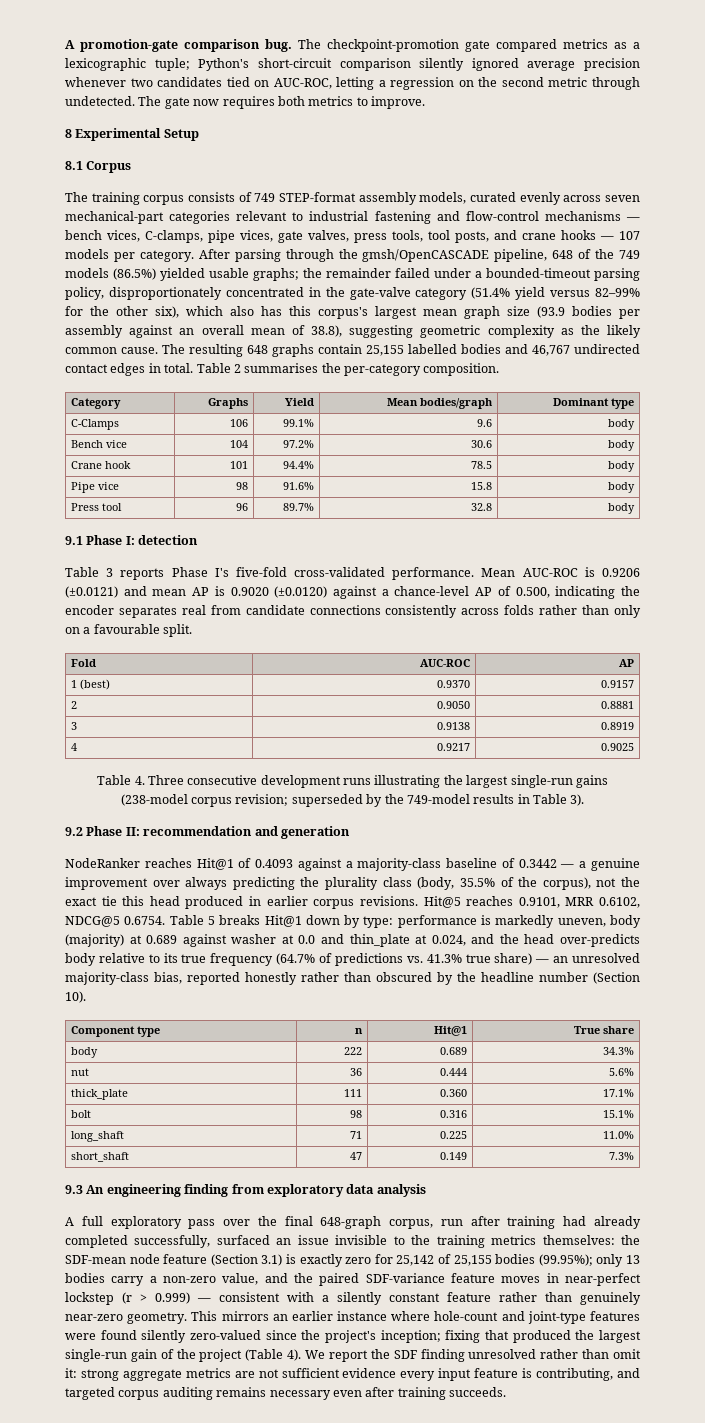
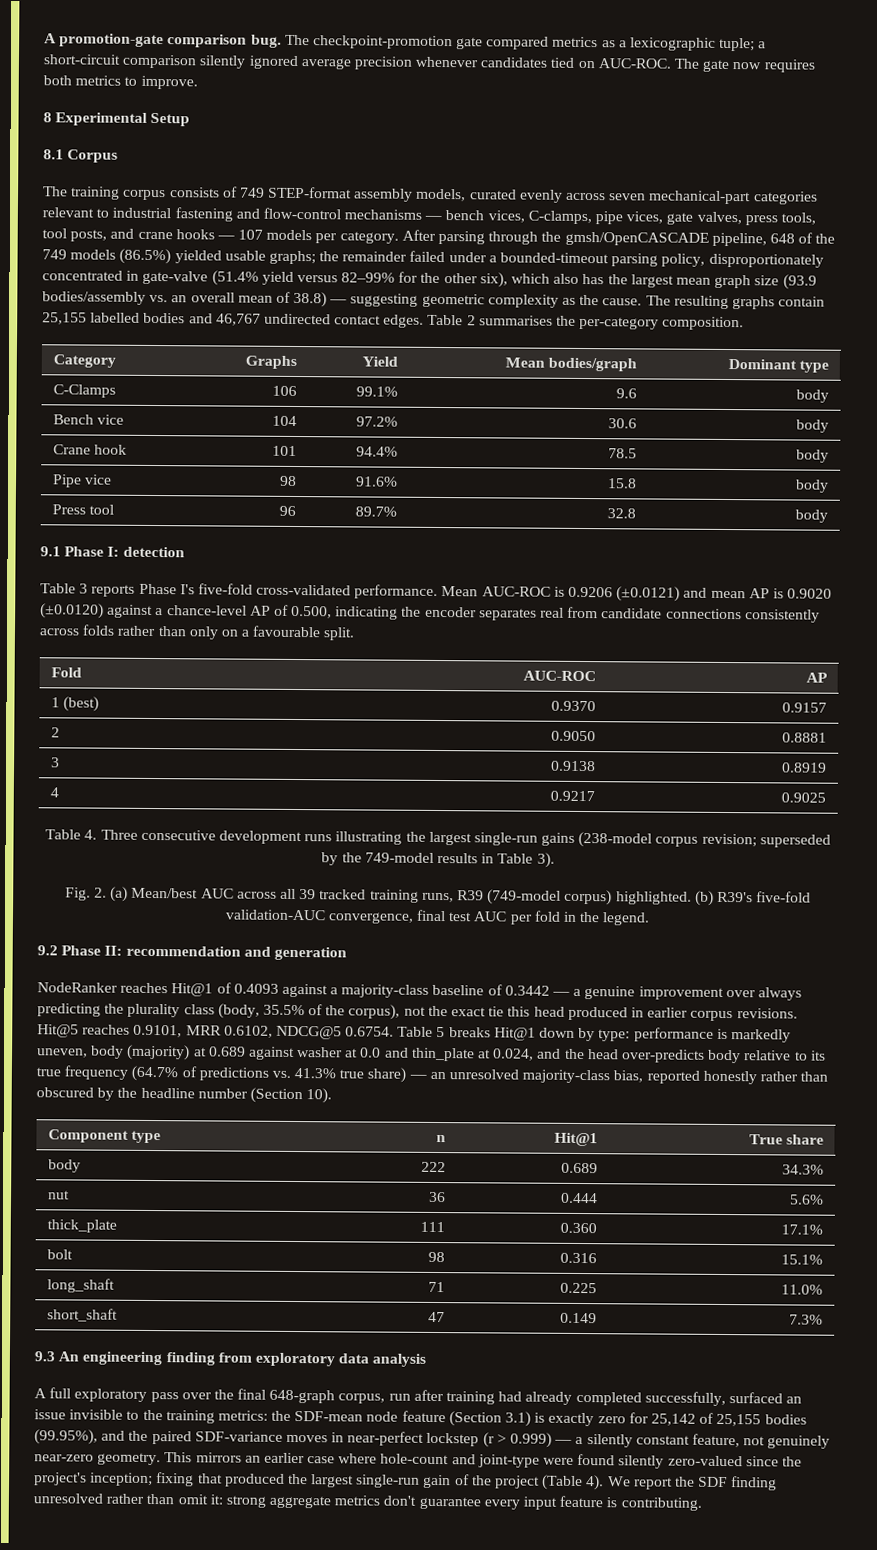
- The checkpoint-promotion gate compared metrics as a lexicographic tuple; Python's short-circuit comparison silently ignored average precision whenever two candidates tied on AUC-ROC, letting a regression on the second metric through undetected.
+ The checkpoint-promotion gate compared metrics as a lexicographic tuple; a short-circuit comparison silently ignored average precision whenever candidates tied on AUC-ROC.
- After parsing through the gmsh/OpenCASCADE pipeline, 648 of the 749 models (86.5%) yielded usable graphs; the remainder failed under a bounded-timeout parsing policy, disproportionately concentrated in the gate-valve category (51.4% yield versus 82–99% for the other six), which also has this corpus's largest mean graph size (93.9 bodies per assembly against an overall mean of 38.8), suggesting geometric complexity as the likely common cause.
+ After parsing through the gmsh/OpenCASCADE pipeline, 648 of the 749 models (86.5%) yielded usable graphs; the remainder failed under a bounded-timeout parsing policy, disproportionately concentrated in gate-valve (51.4% yield versus 82–99% for the other six), which also has the largest mean graph size (93.9 bodies/assembly vs. an overall mean of 38.8) — suggesting geometric complexity as the cause.
- The resulting 648 graphs contain 25,155 labelled bodies and 46,767 undirected contact edges in total.
+ The resulting graphs contain 25,155 labelled bodies and 46,767 undirected contact edges.
+ Fig. 2. (a) Mean/best AUC across all 39 tracked training runs, R39 (749-model corpus) highlighted. (b) R39's five-fold validation-AUC convergence, final test AUC per fold in the legend.
- A full exploratory pass over the final 648-graph corpus, run after training had already completed successfully, surfaced an issue invisible to the training metrics themselves: the SDF-mean node feature (Section 3.1) is exactly zero for 25,142 of 25,155 bodies (99.95%); only 13 bodies carry a non-zero value, and the paired SDF-variance feature moves in near-perfect lockstep (r > 0.999) — consistent with a silently constant feature rather than genuinely near-zero geometry.
+ A full exploratory pass over the final 648-graph corpus, run after training had already completed successfully, surfaced an issue invisible to the training metrics: the SDF-mean node feature (Section 3.1) is exactly zero for 25,142 of 25,155 bodies (99.95%), and the paired SDF-variance moves in near-perfect lockstep (r > 0.999) — a silently constant feature, not genuinely near-zero geometry.
- This mirrors an earlier instance where hole-count and joint-type features were found silently zero-valued since the project's inception; fixing that produced the largest single-run gain of the project (Table 4).
+ This mirrors an earlier case where hole-count and joint-type were found silently zero-valued since the project's inception; fixing that produced the largest single-run gain of the project (Table 4).
- We report the SDF finding unresolved rather than omit it: strong aggregate metrics are not sufficient evidence every input feature is contributing, and targeted corpus auditing remains necessary even after training succeeds.
+ We report the SDF finding unresolved rather than omit it: strong aggregate metrics don't guarantee every input feature is contributing.

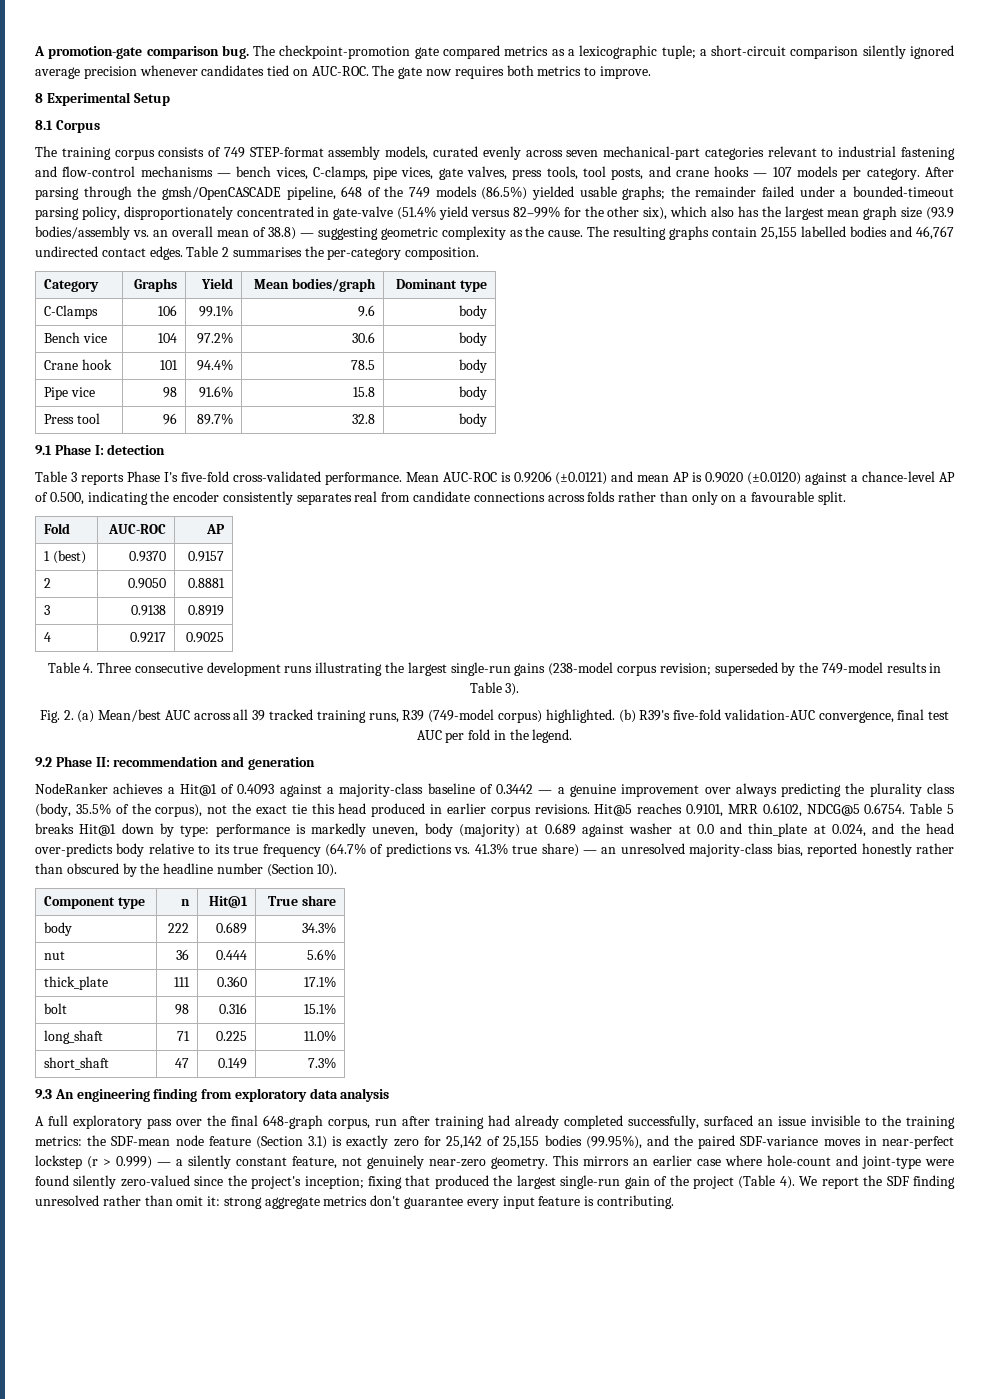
- Mean AUC-ROC is 0.9206 (±0.0121) and mean AP is 0.9020 (±0.0120) against a chance-level AP of 0.500, indicating the encoder separates real from candidate connections consistently across folds rather than only on a favourable split.
+ Mean AUC-ROC is 0.9206 (±0.0121) and mean AP is 0.9020 (±0.0120) against a chance-level AP of 0.500, indicating the encoder consistently separates real from candidate connections across folds rather than only on a favourable split.
- NodeRanker reaches Hit@1 of 0.4093 against a majority-class baseline of 0.3442 — a genuine improvement over always predicting the plurality class (body, 35.5% of the corpus), not the exact tie this head produced in earlier corpus revisions.
+ NodeRanker achieves a Hit@1 of 0.4093 against a majority-class baseline of 0.3442 — a genuine improvement over always predicting the plurality class (body, 35.5% of the corpus), not the exact tie this head produced in earlier corpus revisions.

